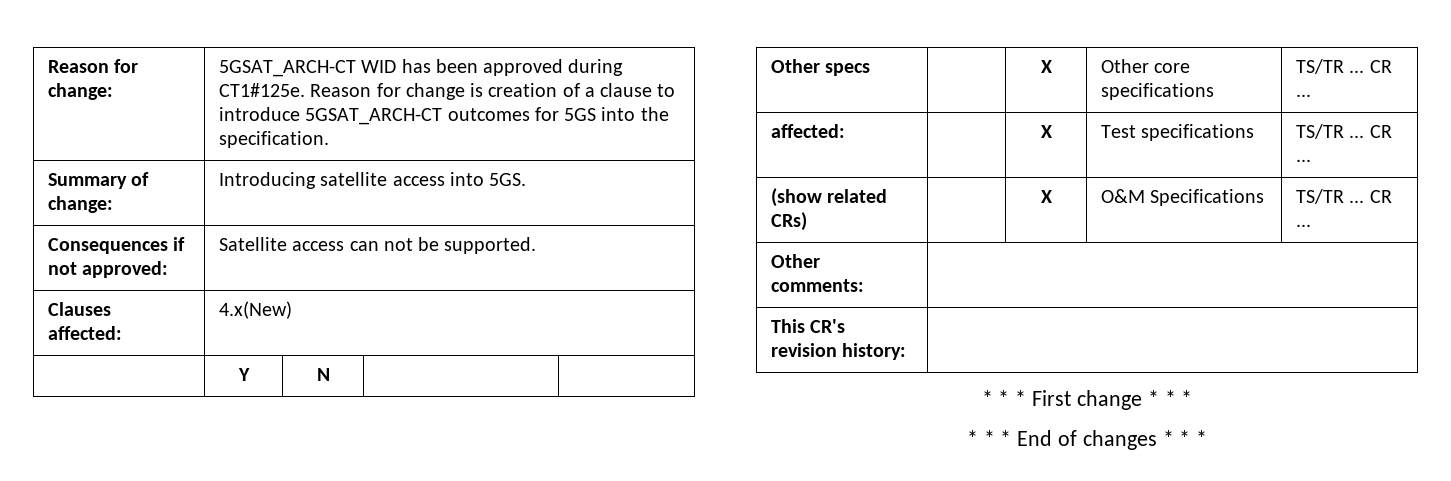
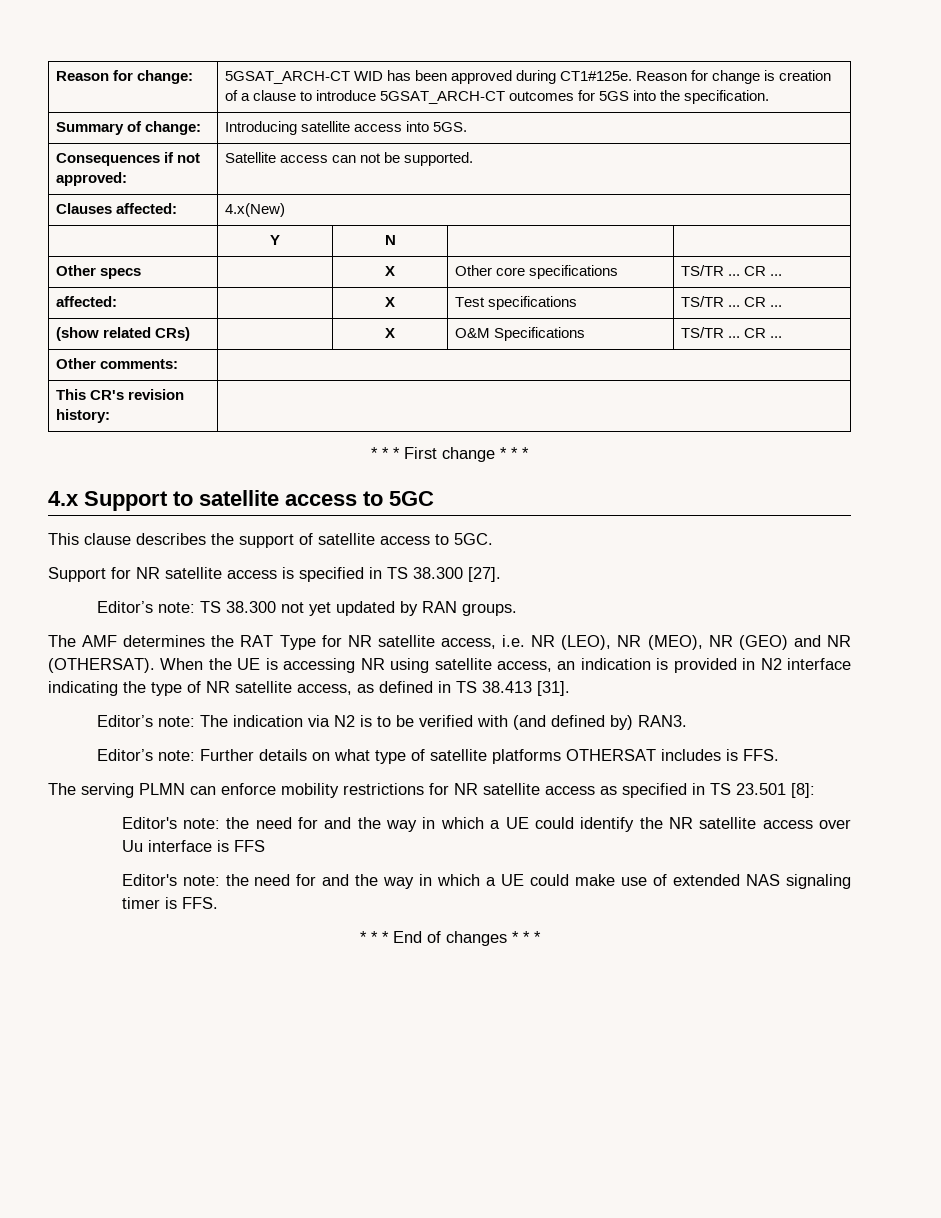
+ 4.x Support to satellite access to 5GC
+ This clause describes the support of satellite access to 5GC.
+ Support for NR satellite access is specified in TS 38.300 [27].
+ Editor’s note: TS 38.300 not yet updated by RAN groups.
+ The AMF determines the RAT Type for NR satellite access, i.e. NR (LEO), NR (MEO), NR (GEO) and NR (OTHERSAT). When the UE is accessing NR using satellite access, an indication is provided in N2 interface indicating the type of NR satellite access, as defined in TS 38.413 [31].
+ Editor’s note: The indication via N2 is to be verified with (and defined by) RAN3.
+ Editor’s note: Further details on what type of satellite platforms OTHERSAT includes is FFS.
+ The serving PLMN can enforce mobility restrictions for NR satellite access as specified in TS 23.501 [8]:
+ Editor's note: the need for and the way in which a UE could identify the NR satellite access over Uu interface is FFS
+ Editor's note: the need for and the way in which a UE could make use of extended NAS signaling timer is FFS.

